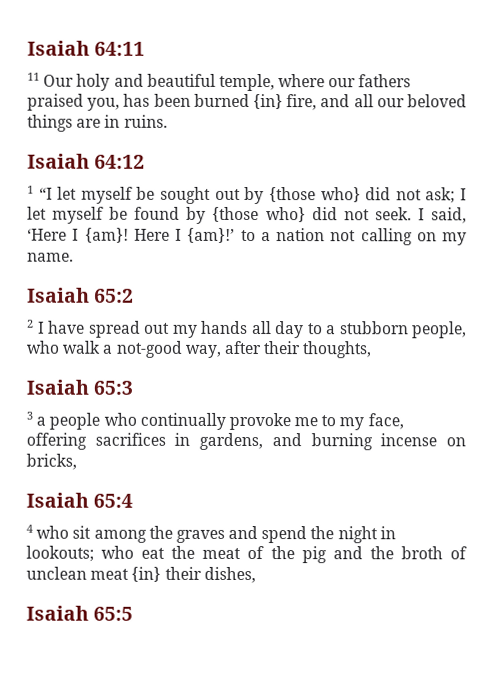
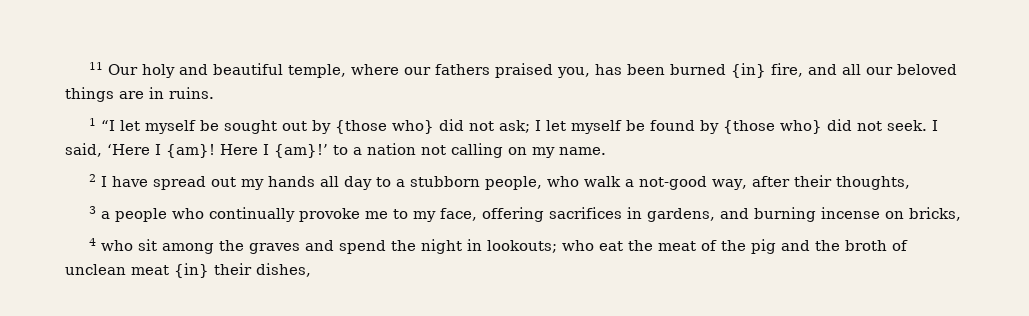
- Isaiah 64:11
- Isaiah 64:12
- Isaiah 65:2
- Isaiah 65:3
- Isaiah 65:4
- Isaiah 65:5

